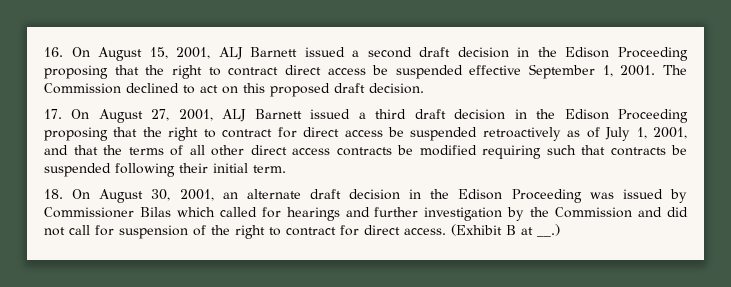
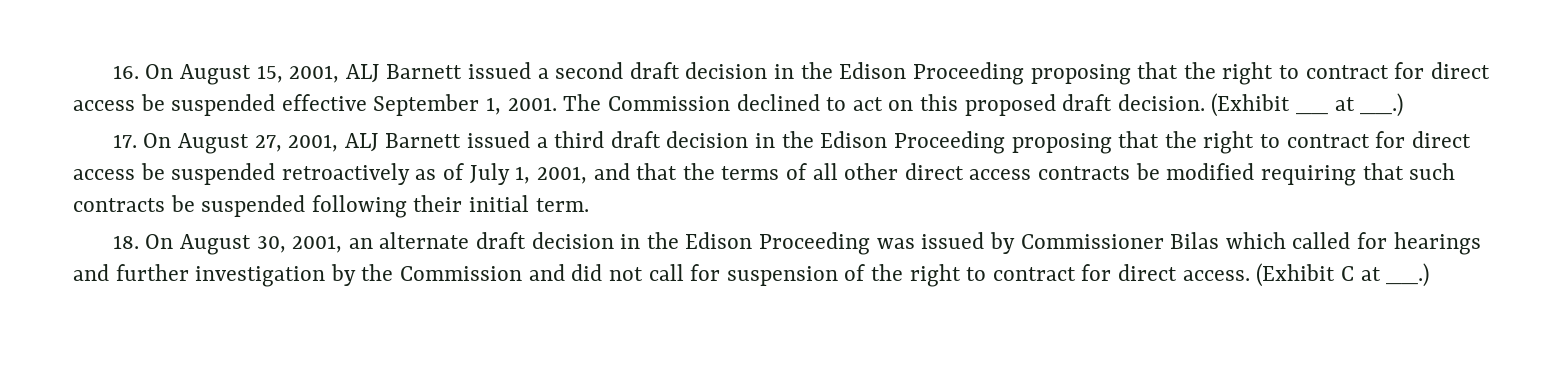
- 16. On August 15, 2001, ALJ Barnett issued a second draft decision in the Edison Proceeding proposing that the right to contract direct access be suspended effective September 1, 2001.
+ 16. On August 15, 2001, ALJ Barnett issued a second draft decision in the Edison Proceeding proposing that the right to contract for direct access be suspended effective September 1, 2001.
+ (Exhibit __ at __.)
- 17. On August 27, 2001, ALJ Barnett issued a third draft decision in the Edison Proceeding proposing that the right to contract for direct access be suspended retroactively as of July 1, 2001, and that the terms of all other direct access contracts be modified requiring such that contracts be suspended following their initial term.
+ 17. On August 27, 2001, ALJ Barnett issued a third draft decision in the Edison Proceeding proposing that the right to contract for direct access be suspended retroactively as of July 1, 2001, and that the terms of all other direct access contracts be modified requiring that such contracts be suspended following their initial term.
- (Exhibit B at __.)
+ (Exhibit C at __.)

